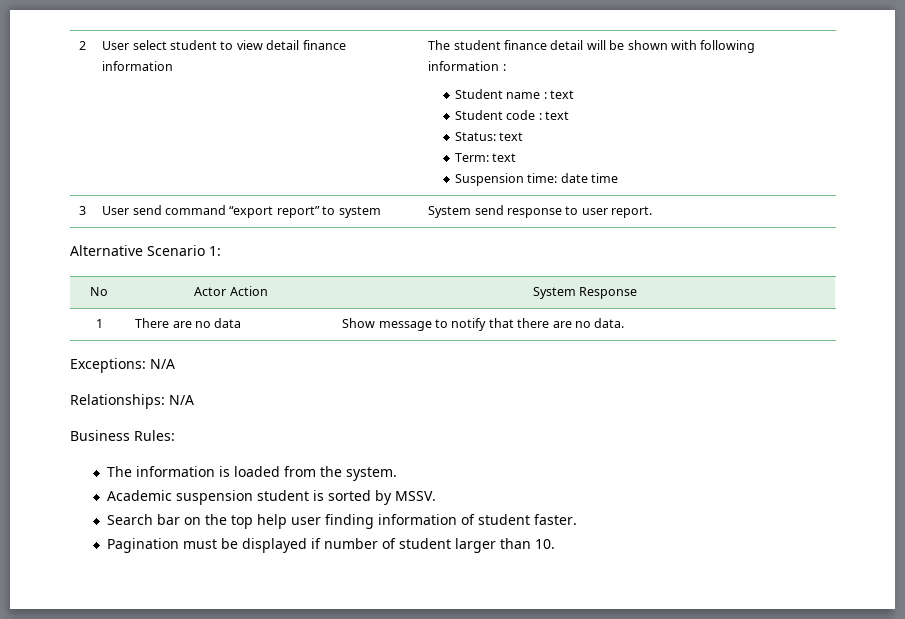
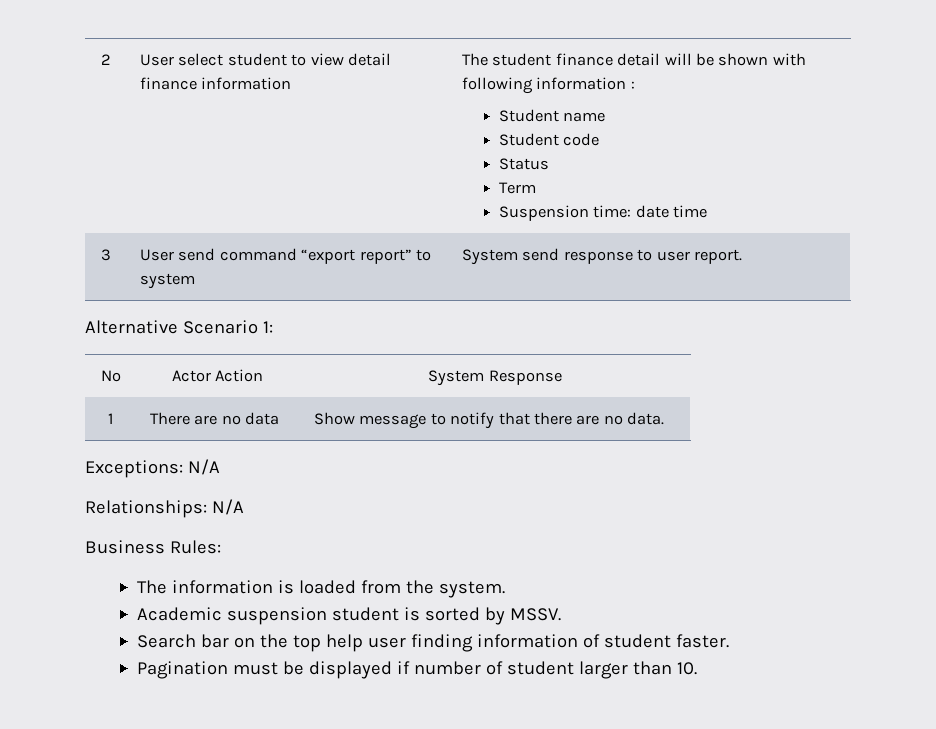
  2 | User select student to view detail finance information | The student finance detail will be shown with following information :
- Student name : text
- Student code : text
- Status: text
- Term: text
+ Student name
+ Student code
+ Status
+ Term

